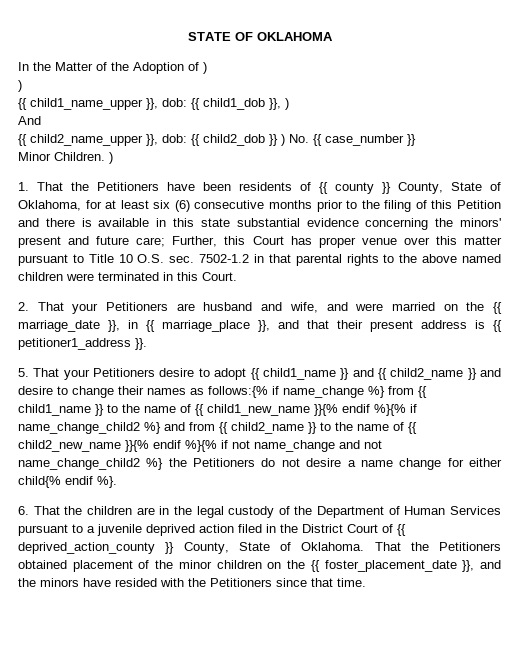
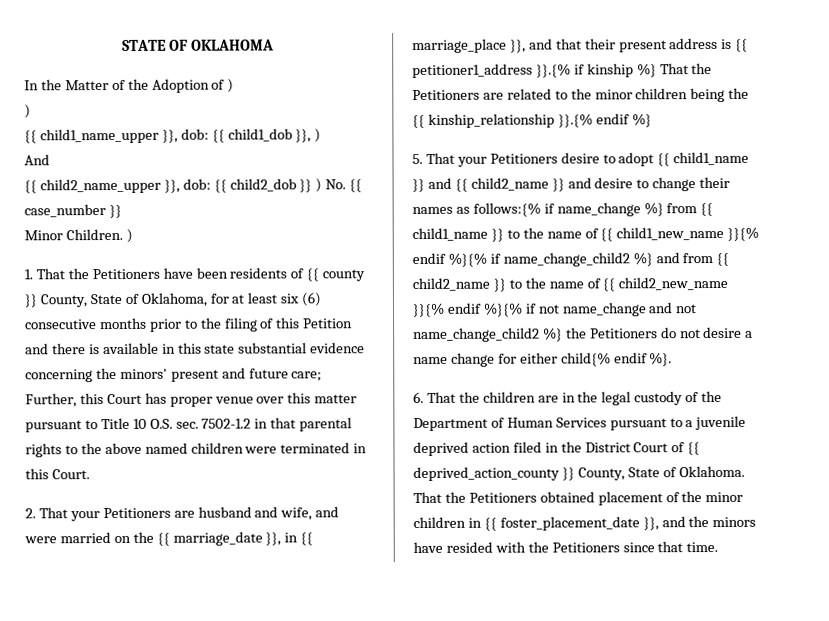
- 2. That your Petitioners are husband and wife, and were married on the {{ marriage_date }}, in {{ marriage_place }}, and that their present address is {{ petitioner1_address }}.
+ 2. That your Petitioners are husband and wife, and were married on the {{ marriage_date }}, in {{ marriage_place }}, and that their present address is {{ petitioner1_address }}.{% if kinship %} That the Petitioners are related to the minor children being the {{ kinship_relationship }}.{% endif %}
- That the Petitioners obtained placement of the minor children on the {{ foster_placement_date }}, and the minors have resided with the Petitioners since that time.
+ That the Petitioners obtained placement of the minor children in {{ foster_placement_date }}, and the minors have resided with the Petitioners since that time.

